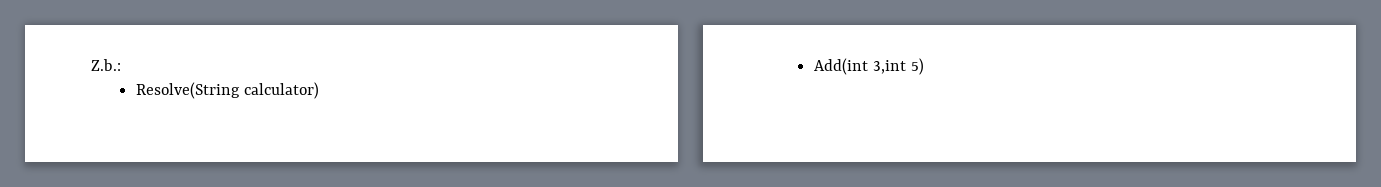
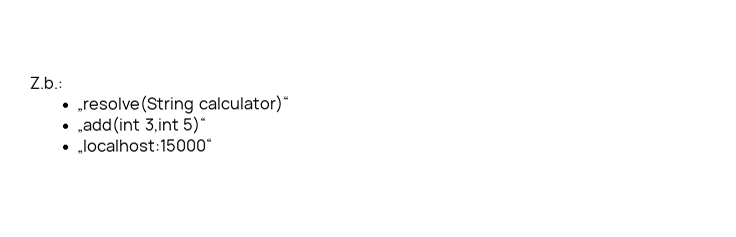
- Resolve(String calculator)
- Add(int 3,int 5)
+ „resolve(String calculator)“
+ „add(int 3,int 5)“
+ „localhost:15000“

